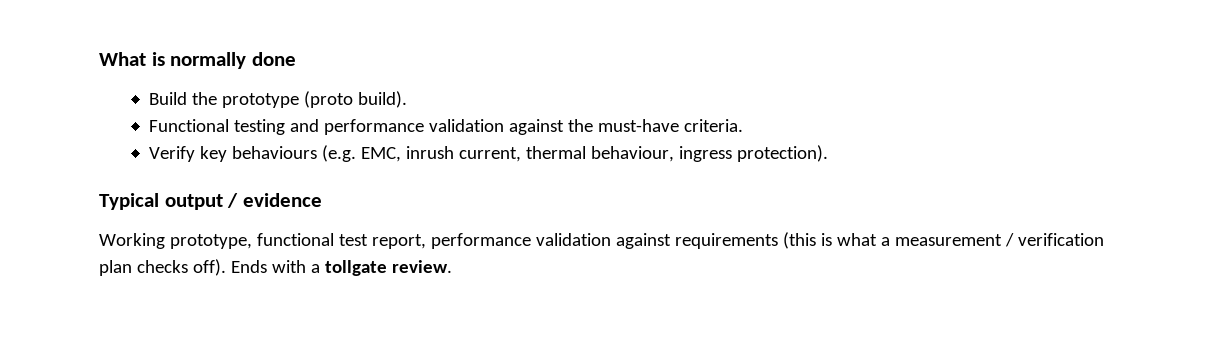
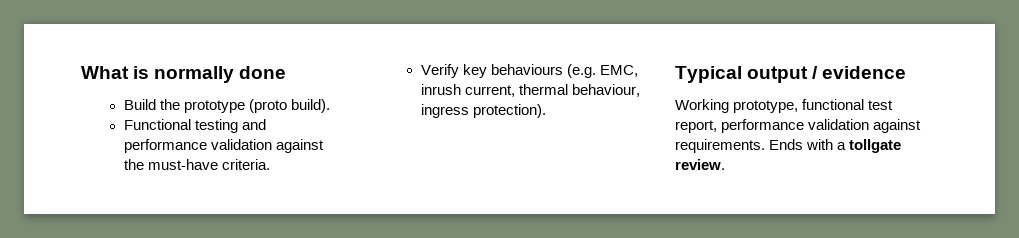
- Working prototype, functional test report, performance validation against requirements (this is what a measurement / verification plan checks off).
+ Working prototype, functional test report, performance validation against requirements.

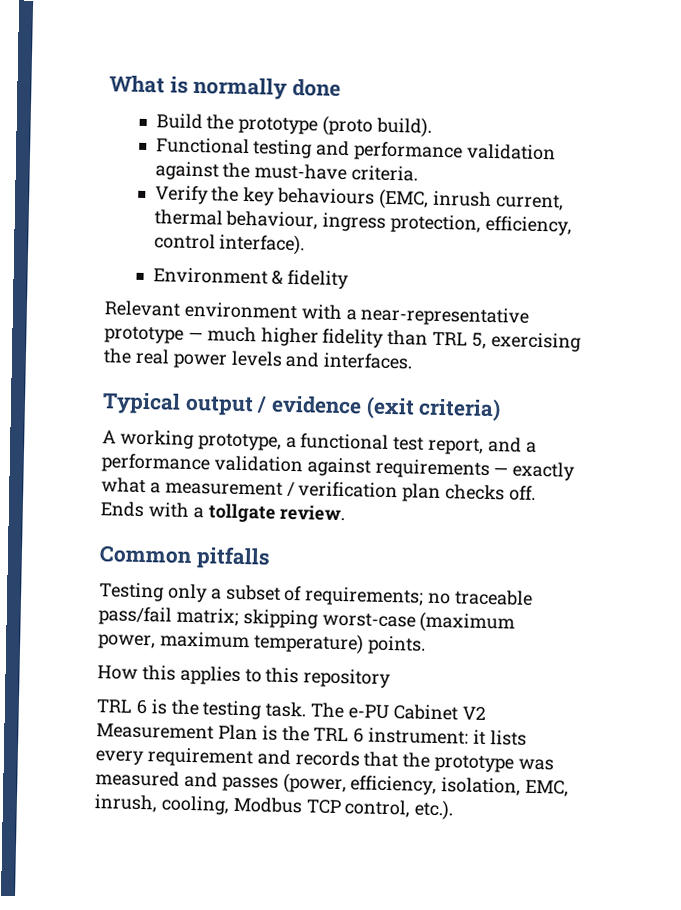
- Verify key behaviours (e.g. EMC, inrush current, thermal behaviour, ingress protection).
- Typical output / evidence
- Working prototype, functional test report, performance validation against requirements.
+ Verify the key behaviours (EMC, inrush current, thermal behaviour, ingress protection, efficiency, control interface).
+ Environment & fidelity
+ Relevant environment with a near-representative prototype — much higher fidelity than TRL 5, exercising the real power levels and interfaces.
+ Typical output / evidence (exit criteria)
+ A working prototype, a functional test report, and a performance validation against requirements — exactly what a measurement / verification plan checks off.
+ Common pitfalls
+ Testing only a subset of requirements; no traceable pass/fail matrix; skipping worst-case (maximum power, maximum temperature) points.
+ How this applies to this repository
+ TRL 6 is the testing task. The e-PU Cabinet V2 Measurement Plan is the TRL 6 instrument: it lists every requirement and records that the prototype was measured and passes (power, efficiency, isolation, EMC, inrush, cooling, Modbus TCP control, etc.).

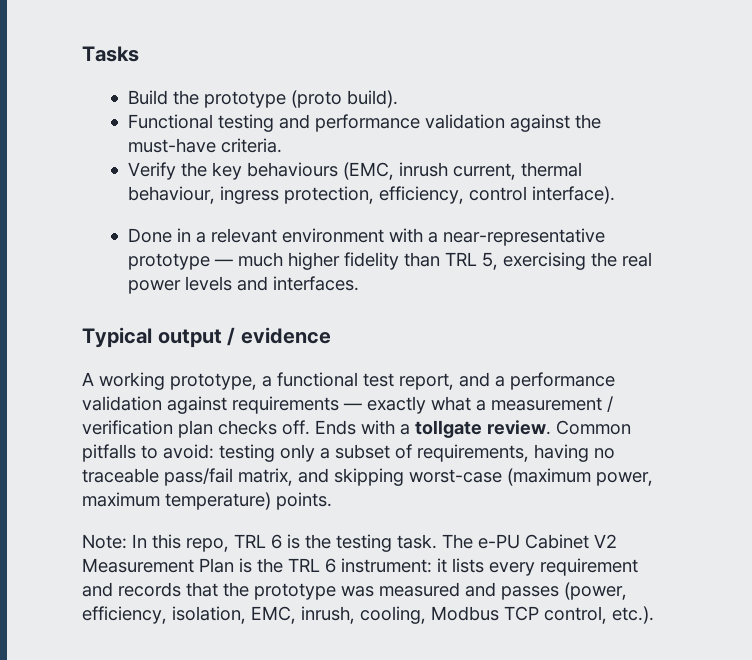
- What is normally done
+ Tasks
- Environment & fidelity
- Relevant environment with a near-representative prototype — much higher fidelity than TRL 5, exercising the real power levels and interfaces.
+ Done in a relevant environment with a near-representative prototype — much higher fidelity than TRL 5, exercising the real power levels and interfaces.
- Typical output / evidence (exit criteria)
+ Typical output / evidence
- Ends with a tollgate review.
- Common pitfalls
- Testing only a subset of requirements; no traceable pass/fail matrix; skipping worst-case (maximum power, maximum temperature) points.
+ Ends with a tollgate review. Common pitfalls to avoid: testing only a subset of requirements, having no traceable pass/fail matrix, and skipping worst-case (maximum power, maximum temperature) points.
- How this applies to this repository
- TRL 6 is the testing task.
+ Note: In this repo, TRL 6 is the testing task.

